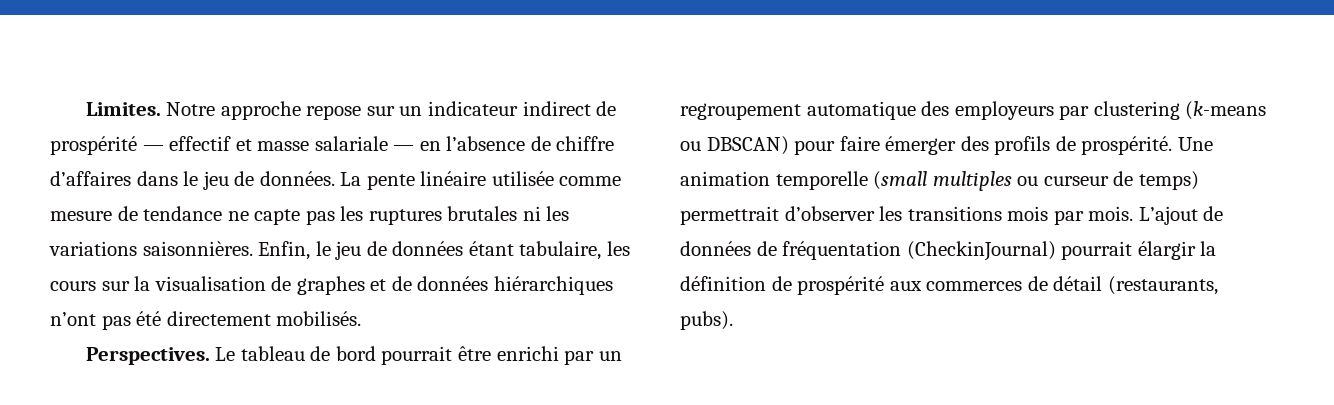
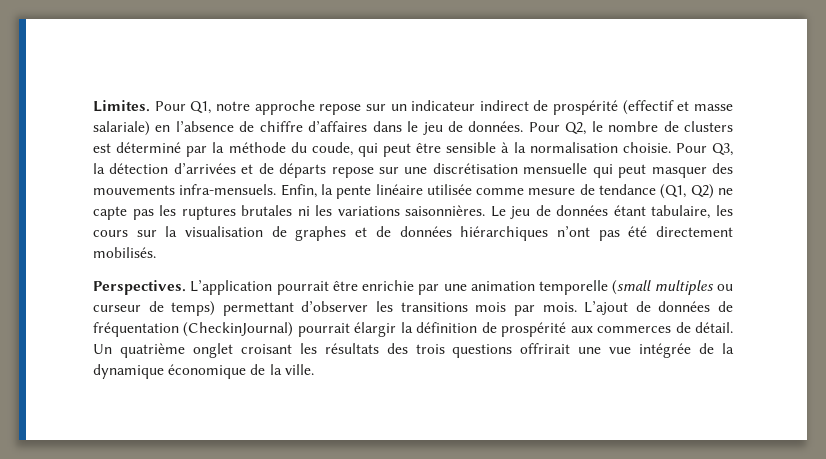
- Notre approche repose sur un indicateur indirect de prospérité — effectif et masse salariale — en l’absence de chiffre d’affaires dans le jeu de données.
+ Pour Q1, notre approche repose sur un indicateur indirect de prospérité (effectif et masse salariale) en l’absence de chiffre d’affaires dans le jeu de données.
- La pente linéaire utilisée comme mesure de tendance ne capte pas les ruptures brutales ni les variations saisonnières.
+ Pour Q2, le nombre de clusters est déterminé par la méthode du coude, qui peut être sensible à la normalisation choisie. Pour Q3, la détection d’arrivées et de départs repose sur une discrétisation mensuelle qui peut masquer des mouvements infra-mensuels. Enfin, la pente linéaire utilisée comme mesure de tendance (Q1, Q2) ne capte pas les ruptures brutales ni les variations saisonnières.
- Enfin, le jeu de données étant tabulaire, les cours sur la visualisation de graphes et de données hiérarchiques n’ont pas été directement mobilisés.
+ Le jeu de données étant tabulaire, les cours sur la visualisation de graphes et de données hiérarchiques n’ont pas été directement mobilisés.
- Le tableau de bord pourrait être enrichi par un regroupement automatique des employeurs par clustering (k-means ou DBSCAN) pour faire émerger des profils de prospérité. Une animation temporelle (small multiples ou curseur de temps) permettrait d’observer les transitions mois par mois.
+ L’application pourrait être enrichie par une animation temporelle (small multiples ou curseur de temps) permettant d’observer les transitions mois par mois.
- L’ajout de données de fréquentation (CheckinJournal) pourrait élargir la définition de prospérité aux commerces de détail (restaurants, pubs).
+ L’ajout de données de fréquentation (CheckinJournal) pourrait élargir la définition de prospérité aux commerces de détail. Un quatrième onglet croisant les résultats des trois questions offrirait une vue intégrée de la dynamique économique de la ville.

